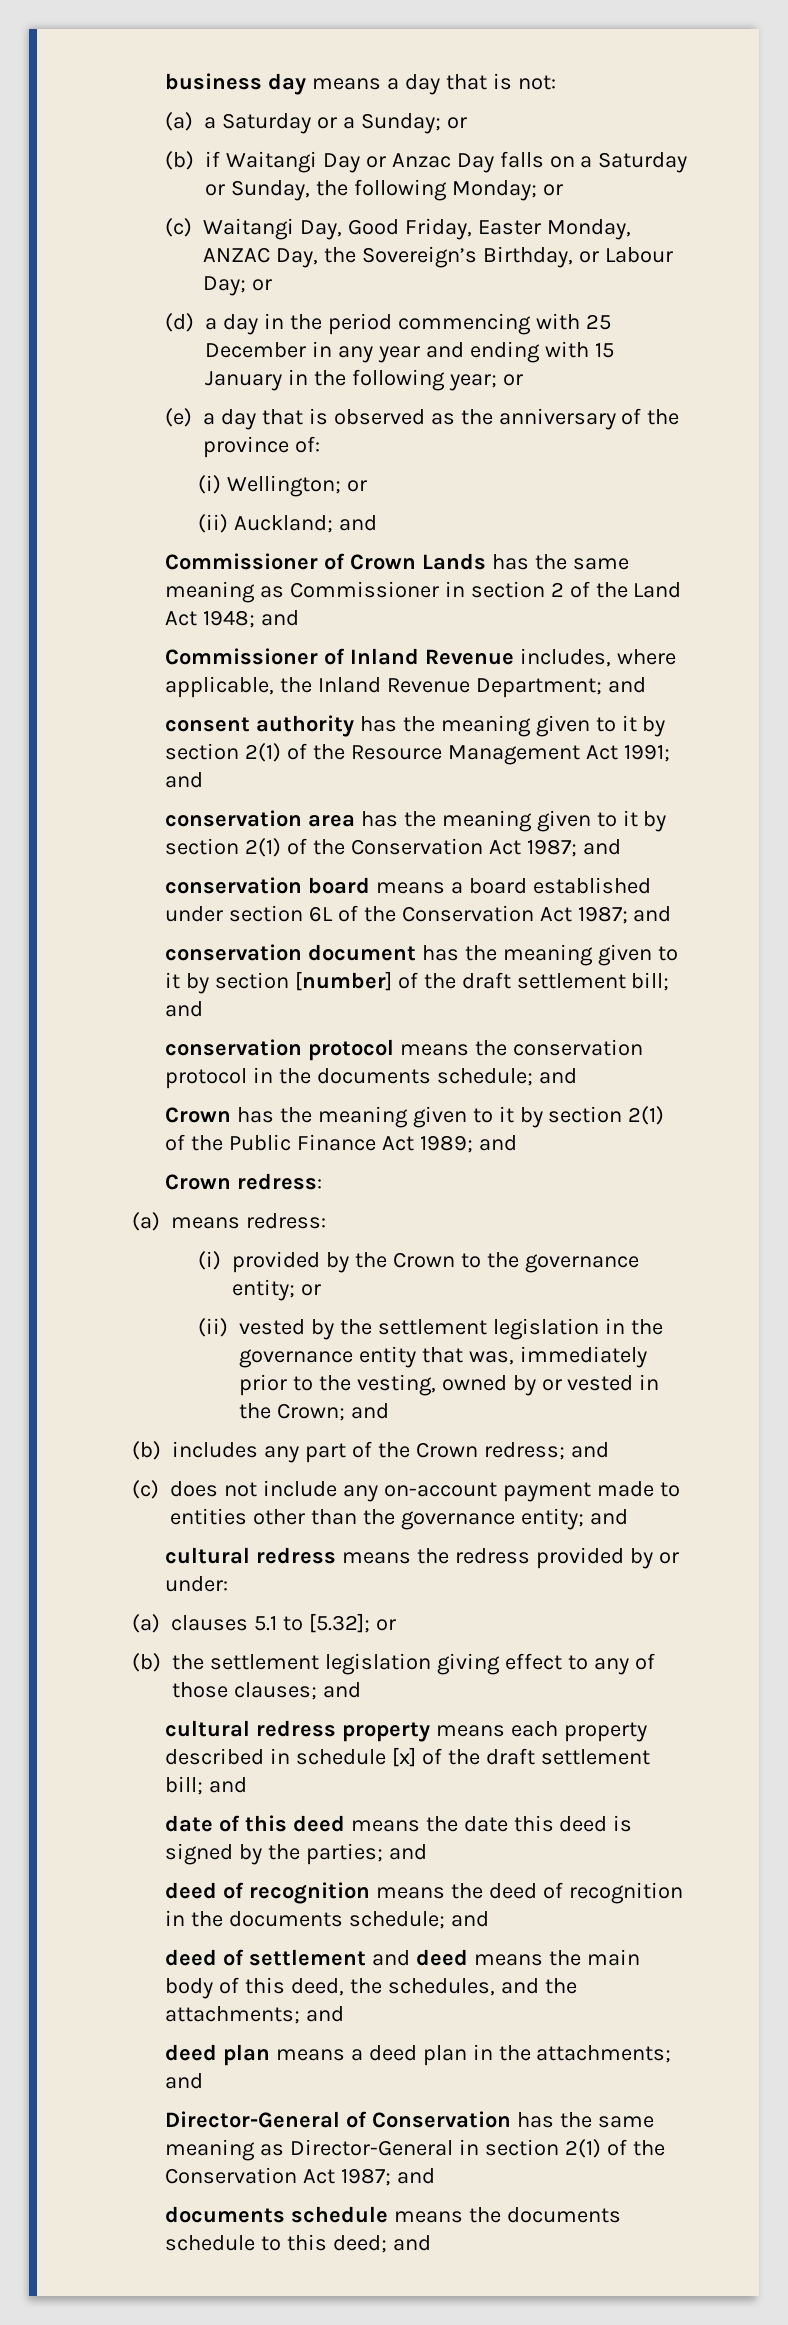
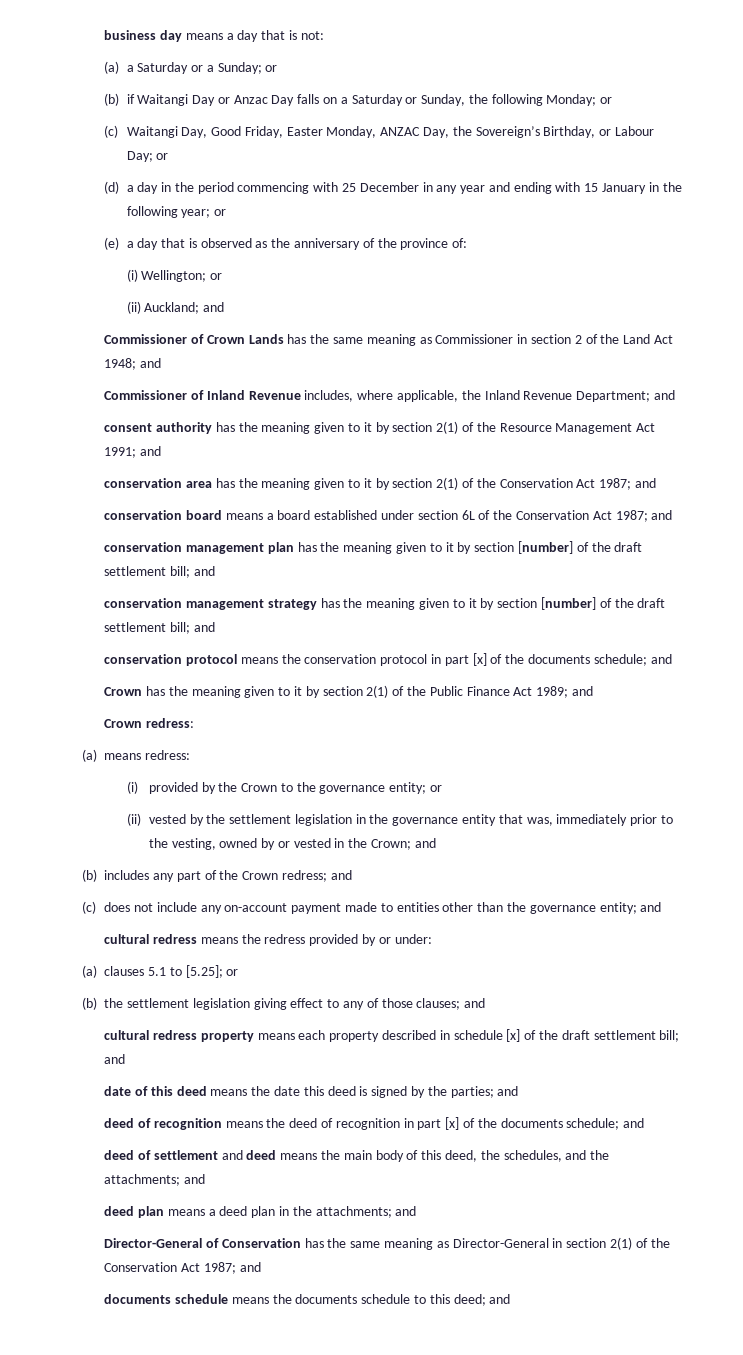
- conservation document has the meaning given to it by section [number] of the draft settlement bill; and
+ conservation management plan has the meaning given to it by section [number] of the draft settlement bill; and
+ conservation management strategy has the meaning given to it by section [number] of the draft settlement bill; and
- conservation protocol means the conservation protocol in the documents schedule; and
+ conservation protocol means the conservation protocol in part [x] of the documents schedule; and
- (a) clauses 5.1 to [5.32]; or
+ (a) clauses 5.1 to [5.25]; or
- deed of recognition means the deed of recognition in the documents schedule; and
+ deed of recognition means the deed of recognition in part [x] of the documents schedule; and

